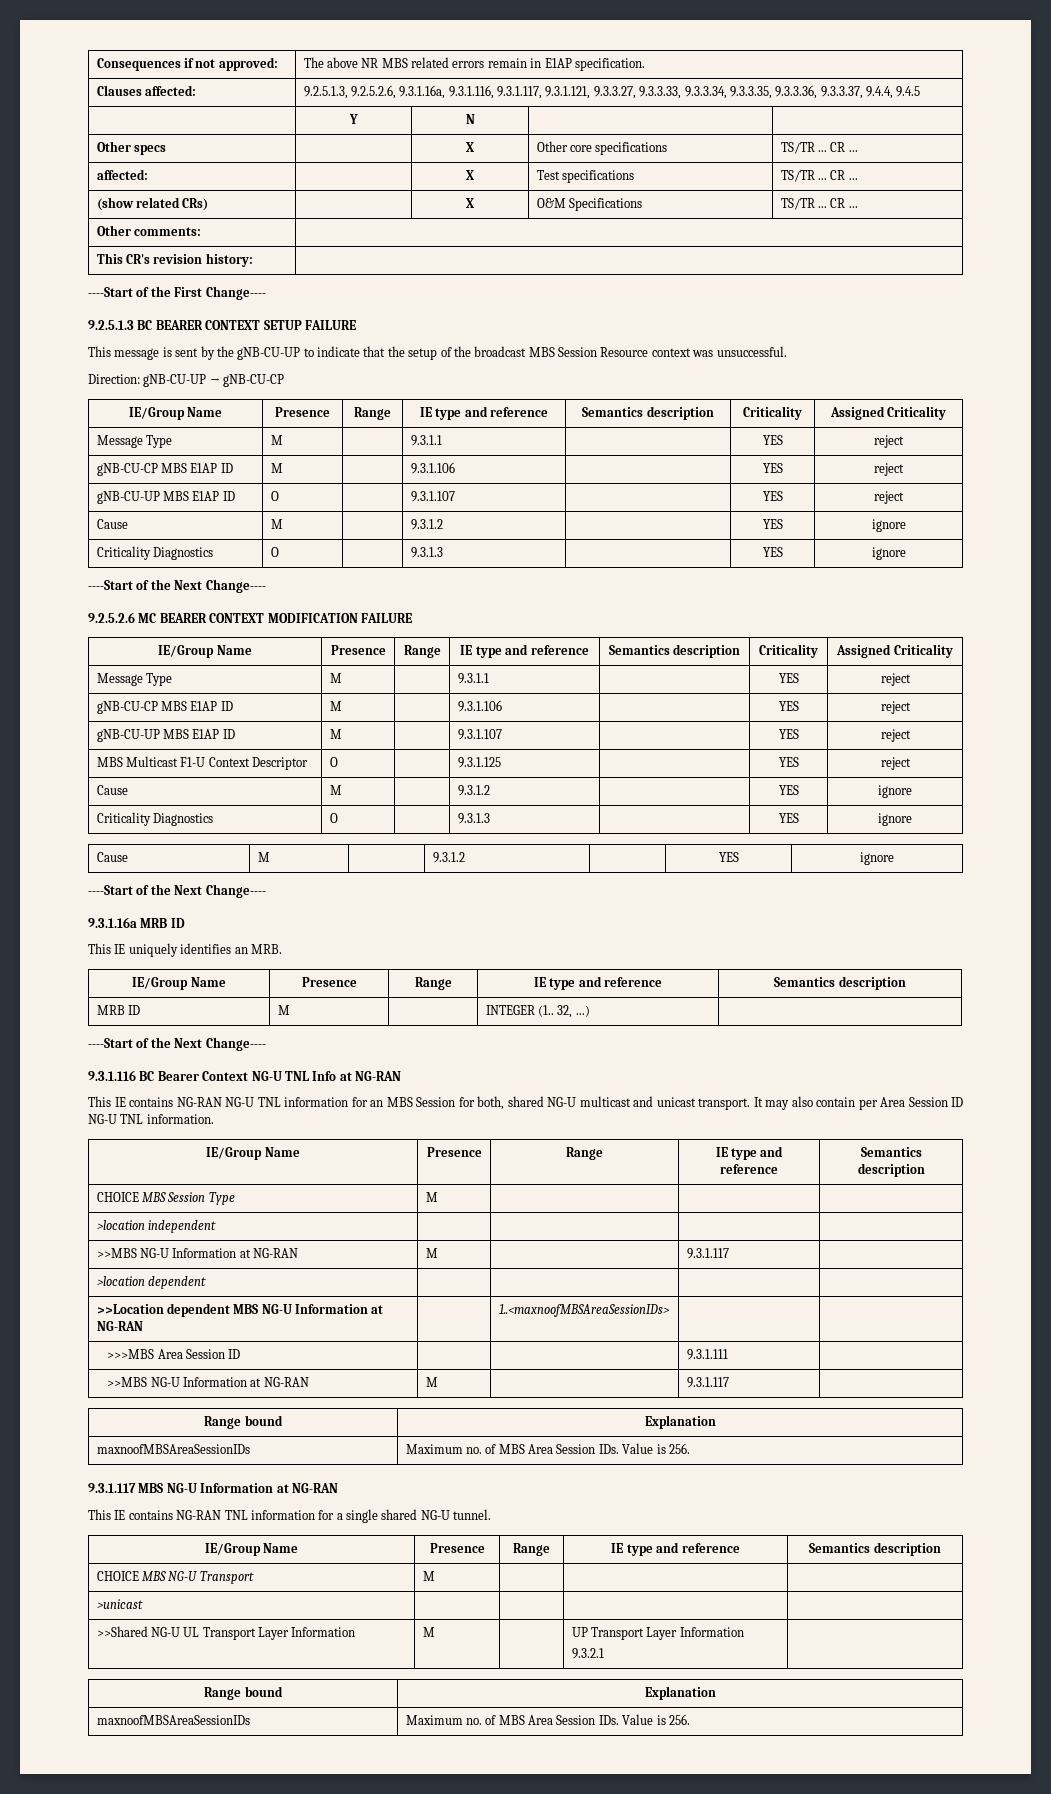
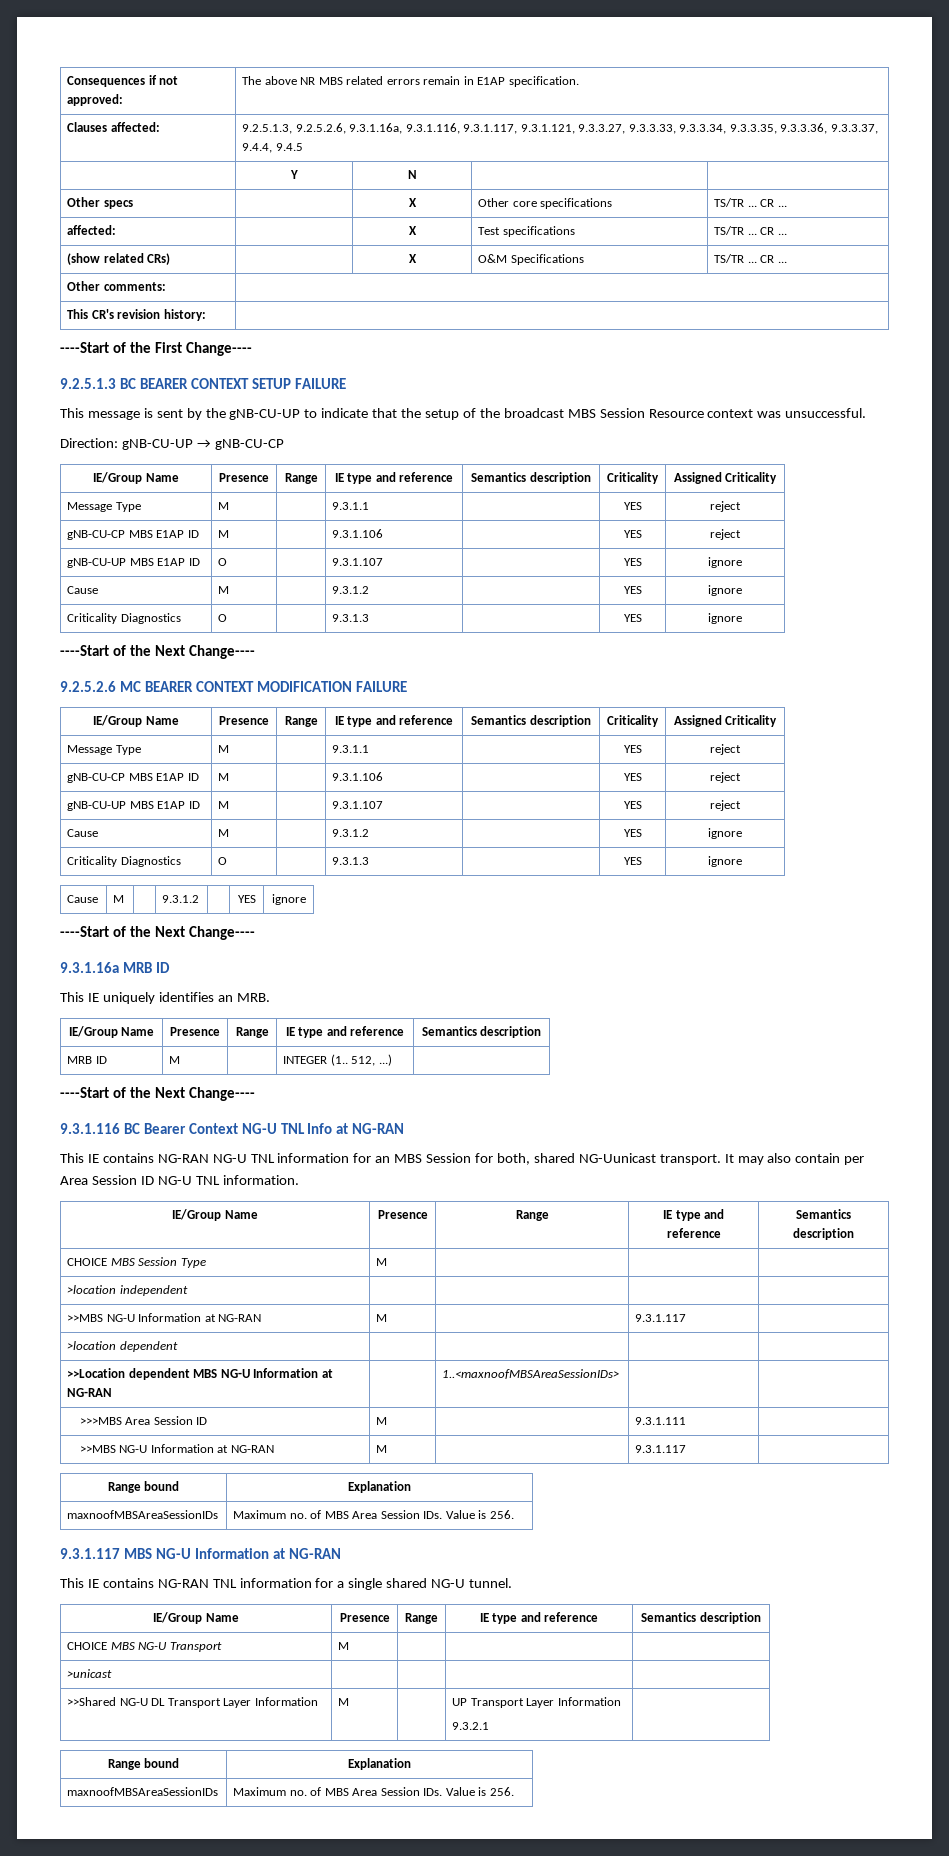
- gNB-CU-UP MBS E1AP ID | O | | 9.3.1.107 | | YES | reject
+ gNB-CU-UP MBS E1AP ID | O | | 9.3.1.107 | | YES | ignore
- MBS Multicast F1-U Context Descriptor | O | | 9.3.1.125 | | YES | reject
- MRB ID | M | | INTEGER (1.. 32, ...) |
+ MRB ID | M | | INTEGER (1.. 512, ...) |
- This IE contains NG-RAN NG-U TNL information for an MBS Session for both, shared NG-U multicast and unicast transport.
+ This IE contains NG-RAN NG-U TNL information for an MBS Session for both, shared NG-Uunicast transport.
- >>>MBS Area Session ID | | | 9.3.1.111 |
+ >>>MBS Area Session ID | M | | 9.3.1.111 |
- >>Shared NG-U UL Transport Layer Information | M | | UP Transport Layer Information
+ >>Shared NG-U DL Transport Layer Information | M | | UP Transport Layer Information

